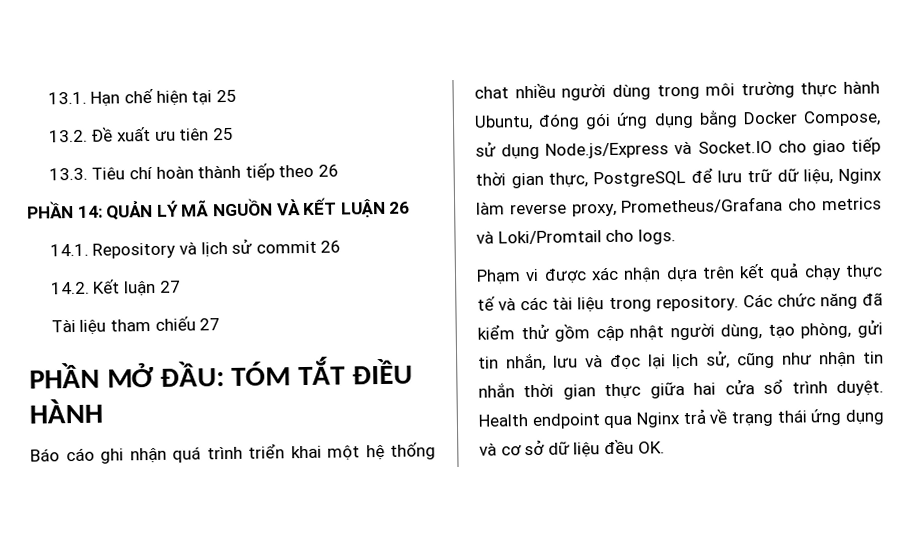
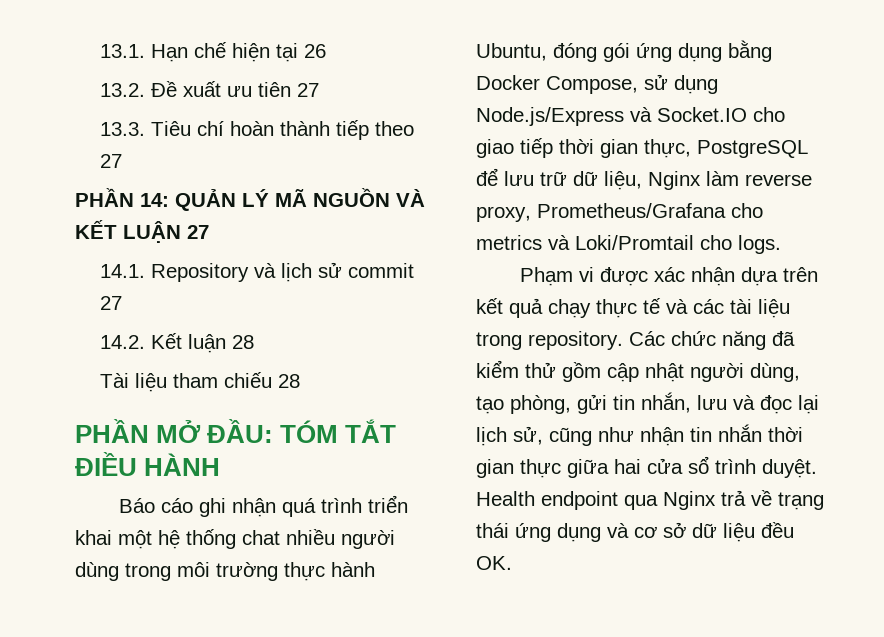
- 13.1. Hạn chế hiện tại 25
+ 13.1. Hạn chế hiện tại 26
- 13.2. Đề xuất ưu tiên 25
+ 13.2. Đề xuất ưu tiên 27
- 13.3. Tiêu chí hoàn thành tiếp theo 26
+ 13.3. Tiêu chí hoàn thành tiếp theo 27
- PHẦN 14: QUẢN LÝ MÃ NGUỒN VÀ KẾT LUẬN 26
+ PHẦN 14: QUẢN LÝ MÃ NGUỒN VÀ KẾT LUẬN 27
- 14.1. Repository và lịch sử commit 26
+ 14.1. Repository và lịch sử commit 27
- 14.2. Kết luận 27
+ 14.2. Kết luận 28
- Tài liệu tham chiếu 27
+ Tài liệu tham chiếu 28

